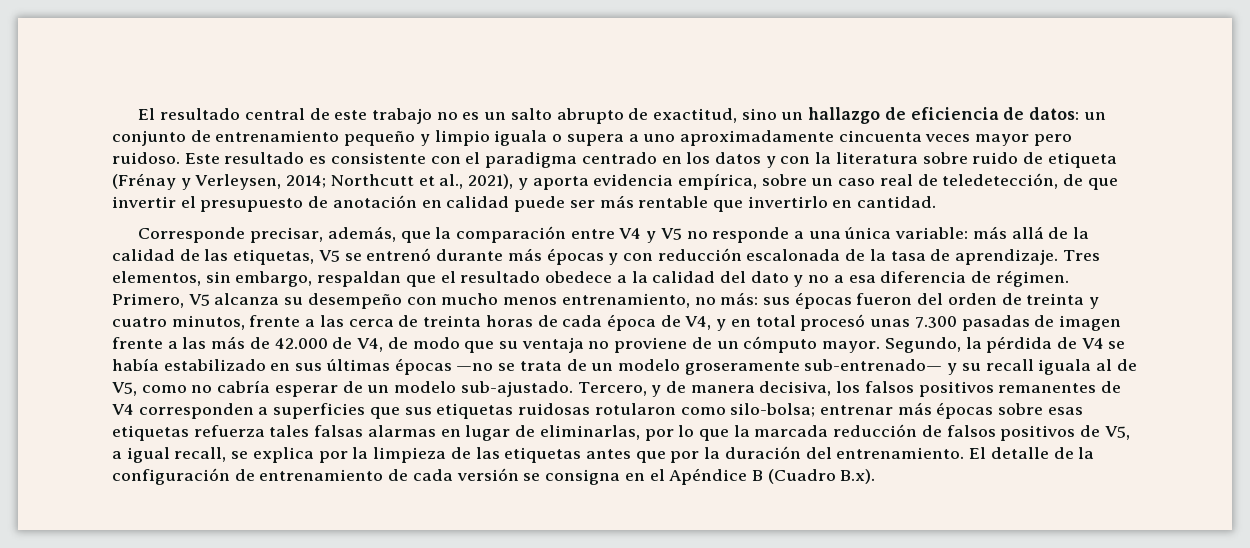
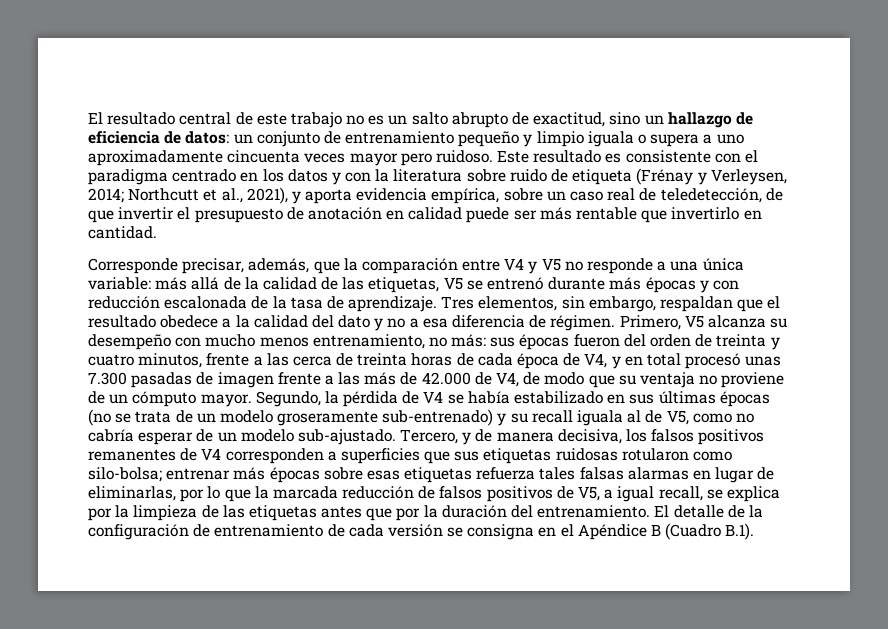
- Segundo, la pérdida de V4 se había estabilizado en sus últimas épocas —no se trata de un modelo groseramente sub-entrenado— y su recall iguala al de V5, como no cabría esperar de un modelo sub-ajustado.
+ Segundo, la pérdida de V4 se había estabilizado en sus últimas épocas (no se trata de un modelo groseramente sub-entrenado) y su recall iguala al de V5, como no cabría esperar de un modelo sub-ajustado.
- El detalle de la configuración de entrenamiento de cada versión se consigna en el Apéndice B (Cuadro B.x).
+ El detalle de la configuración de entrenamiento de cada versión se consigna en el Apéndice B (Cuadro B.1).

